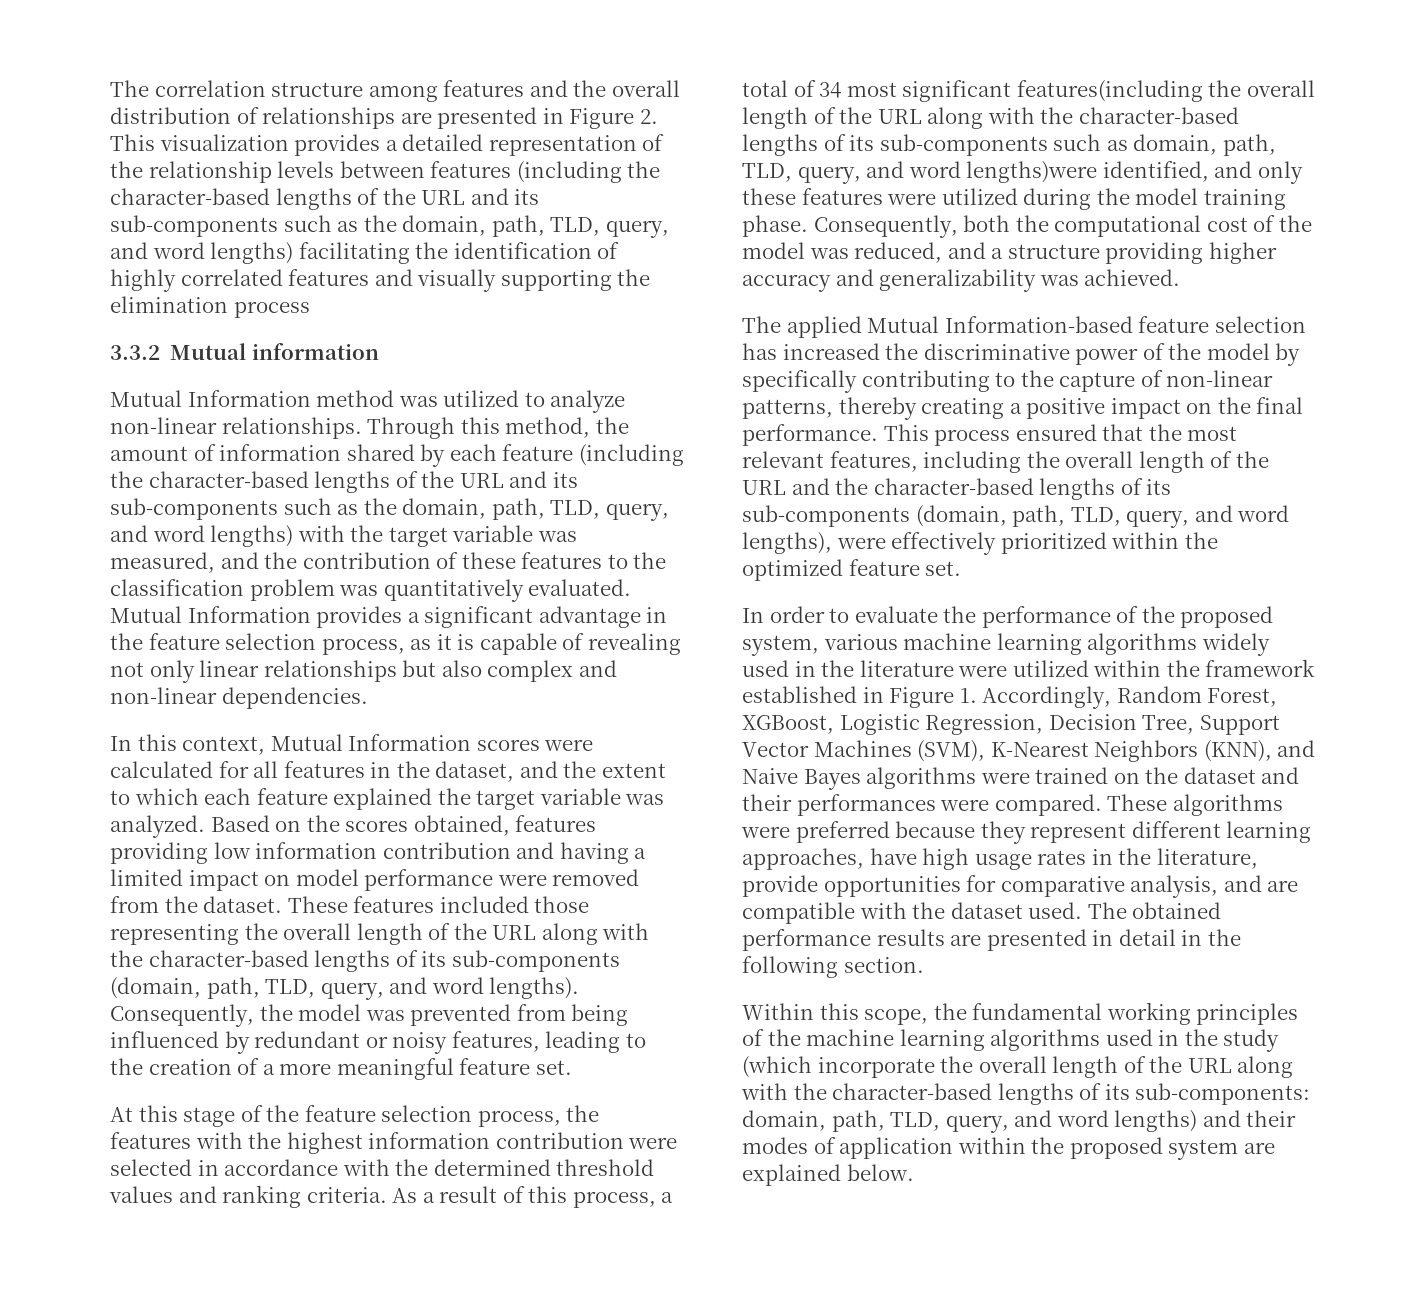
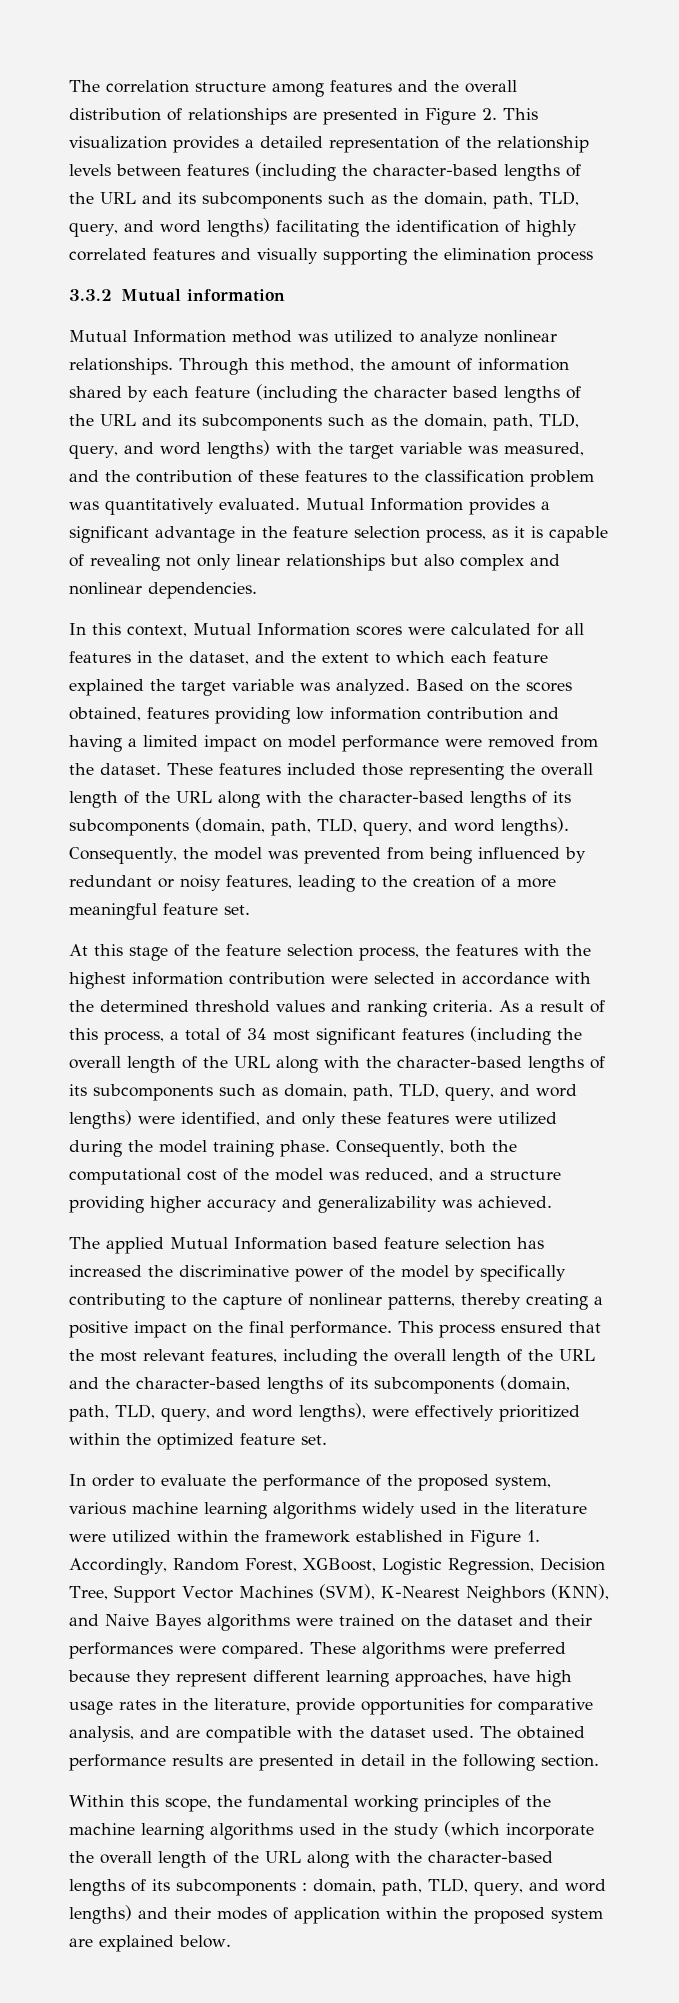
- The correlation structure among features and the overall distribution of relationships are presented in Figure 2. This visualization provides a detailed representation of the relationship levels between features (including the character-based lengths of the URL and its sub-components such as the domain, path, TLD, query, and word lengths) facilitating the identification of highly correlated features and visually supporting the elimination process
+ The correlation structure among features and the overall distribution of relationships are presented in Figure 2. This visualization provides a detailed representation of the relationship levels between features (including the character-based lengths of the URL and its subcomponents such as the domain, path, TLD, query, and word lengths) facilitating the identification of highly correlated features and visually supporting the elimination process
- Mutual Information method was utilized to analyze non-linear relationships.
+ Mutual Information method was utilized to analyze nonlinear relationships.
- Through this method, the amount of information shared by each feature (including the character-based lengths of the URL and its sub-components such as the domain, path, TLD, query, and word lengths) with the target variable was measured, and the contribution of these features to the classification problem was quantitatively evaluated.
+ Through this method, the amount of information shared by each feature (including the character based lengths of the URL and its subcomponents such as the domain, path, TLD, query, and word lengths) with the target variable was measured, and the contribution of these features to the classification problem was quantitatively evaluated.
- Mutual Information provides a significant advantage in the feature selection process, as it is capable of revealing not only linear relationships but also complex and non-linear dependencies.
+ Mutual Information provides a significant advantage in the feature selection process, as it is capable of revealing not only linear relationships but also complex and nonlinear dependencies.
- These features included those representing the overall length of the URL along with the character-based lengths of its sub-components (domain, path, TLD, query, and word lengths).
+ These features included those representing the overall length of the URL along with the character-based lengths of its subcomponents (domain, path, TLD, query, and word lengths).
- As a result of this process, a total of 34 most significant features(including the overall length of the URL along with the character-based lengths of its sub-components such as domain, path, TLD, query, and word lengths)were identified, and only these features were utilized during the model training phase.
+ As a result of this process, a total of 34 most significant features (including the overall length of the URL along with the character-based lengths of its subcomponents such as domain, path, TLD, query, and word lengths) were identified, and only these features were utilized during the model training phase.
- The applied Mutual Information-based feature selection has increased the discriminative power of the model by specifically contributing to the capture of non-linear patterns, thereby creating a positive impact on the final performance.
+ The applied Mutual Information based feature selection has increased the discriminative power of the model by specifically contributing to the capture of nonlinear patterns, thereby creating a positive impact on the final performance.
- This process ensured that the most relevant features, including the overall length of the URL and the character-based lengths of its sub-components (domain, path, TLD, query, and word lengths), were effectively prioritized within the optimized feature set.
+ This process ensured that the most relevant features, including the overall length of the URL and the character-based lengths of its subcomponents (domain, path, TLD, query, and word lengths), were effectively prioritized within the optimized feature set.
- Within this scope, the fundamental working principles of the machine learning algorithms used in the study (which incorporate the overall length of the URL along with the character-based lengths of its sub-components: domain, path, TLD, query, and word lengths) and their modes of application within the proposed system are explained below.
+ Within this scope, the fundamental working principles of the machine learning algorithms used in the study (which incorporate the overall length of the URL along with the character-based lengths of its subcomponents : domain, path, TLD, query, and word lengths) and their modes of application within the proposed system are explained below.

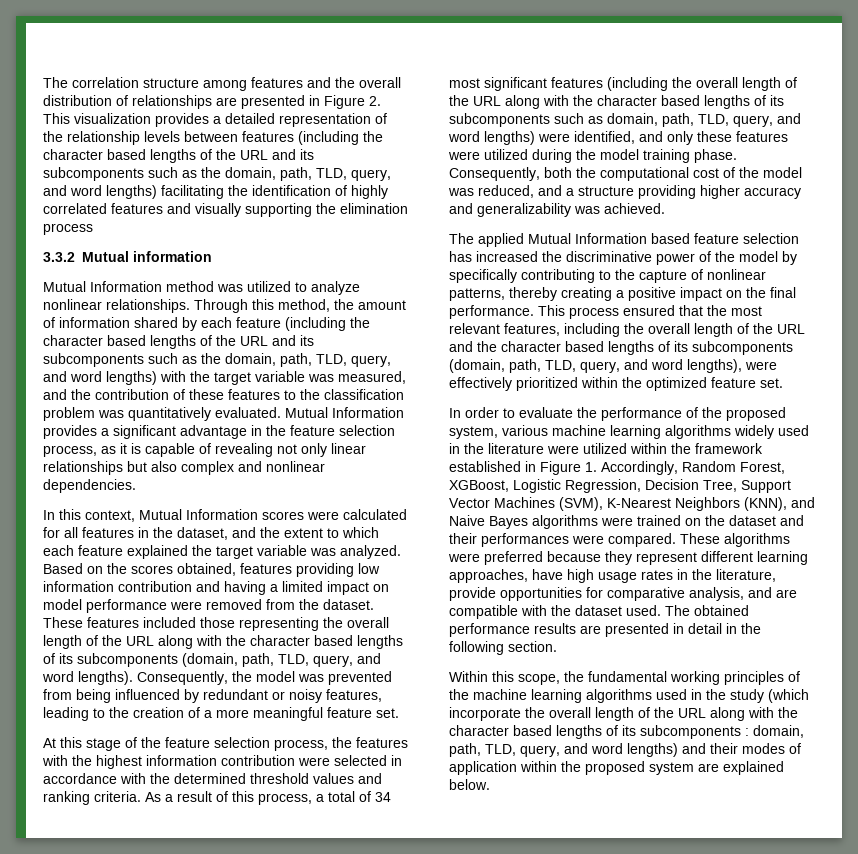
- The correlation structure among features and the overall distribution of relationships are presented in Figure 2. This visualization provides a detailed representation of the relationship levels between features (including the character-based lengths of the URL and its subcomponents such as the domain, path, TLD, query, and word lengths) facilitating the identification of highly correlated features and visually supporting the elimination process
+ The correlation structure among features and the overall distribution of relationships are presented in Figure 2. This visualization provides a detailed representation of the relationship levels between features (including the character based lengths of the URL and its subcomponents such as the domain, path, TLD, query, and word lengths) facilitating the identification of highly correlated features and visually supporting the elimination process
- These features included those representing the overall length of the URL along with the character-based lengths of its subcomponents (domain, path, TLD, query, and word lengths).
+ These features included those representing the overall length of the URL along with the character based lengths of its subcomponents (domain, path, TLD, query, and word lengths).
- As a result of this process, a total of 34 most significant features (including the overall length of the URL along with the character-based lengths of its subcomponents such as domain, path, TLD, query, and word lengths) were identified, and only these features were utilized during the model training phase.
+ As a result of this process, a total of 34 most significant features (including the overall length of the URL along with the character based lengths of its subcomponents such as domain, path, TLD, query, and word lengths) were identified, and only these features were utilized during the model training phase.
- This process ensured that the most relevant features, including the overall length of the URL and the character-based lengths of its subcomponents (domain, path, TLD, query, and word lengths), were effectively prioritized within the optimized feature set.
+ This process ensured that the most relevant features, including the overall length of the URL and the character based lengths of its subcomponents (domain, path, TLD, query, and word lengths), were effectively prioritized within the optimized feature set.
- Within this scope, the fundamental working principles of the machine learning algorithms used in the study (which incorporate the overall length of the URL along with the character-based lengths of its subcomponents : domain, path, TLD, query, and word lengths) and their modes of application within the proposed system are explained below.
+ Within this scope, the fundamental working principles of the machine learning algorithms used in the study (which incorporate the overall length of the URL along with the character based lengths of its subcomponents : domain, path, TLD, query, and word lengths) and their modes of application within the proposed system are explained below.

